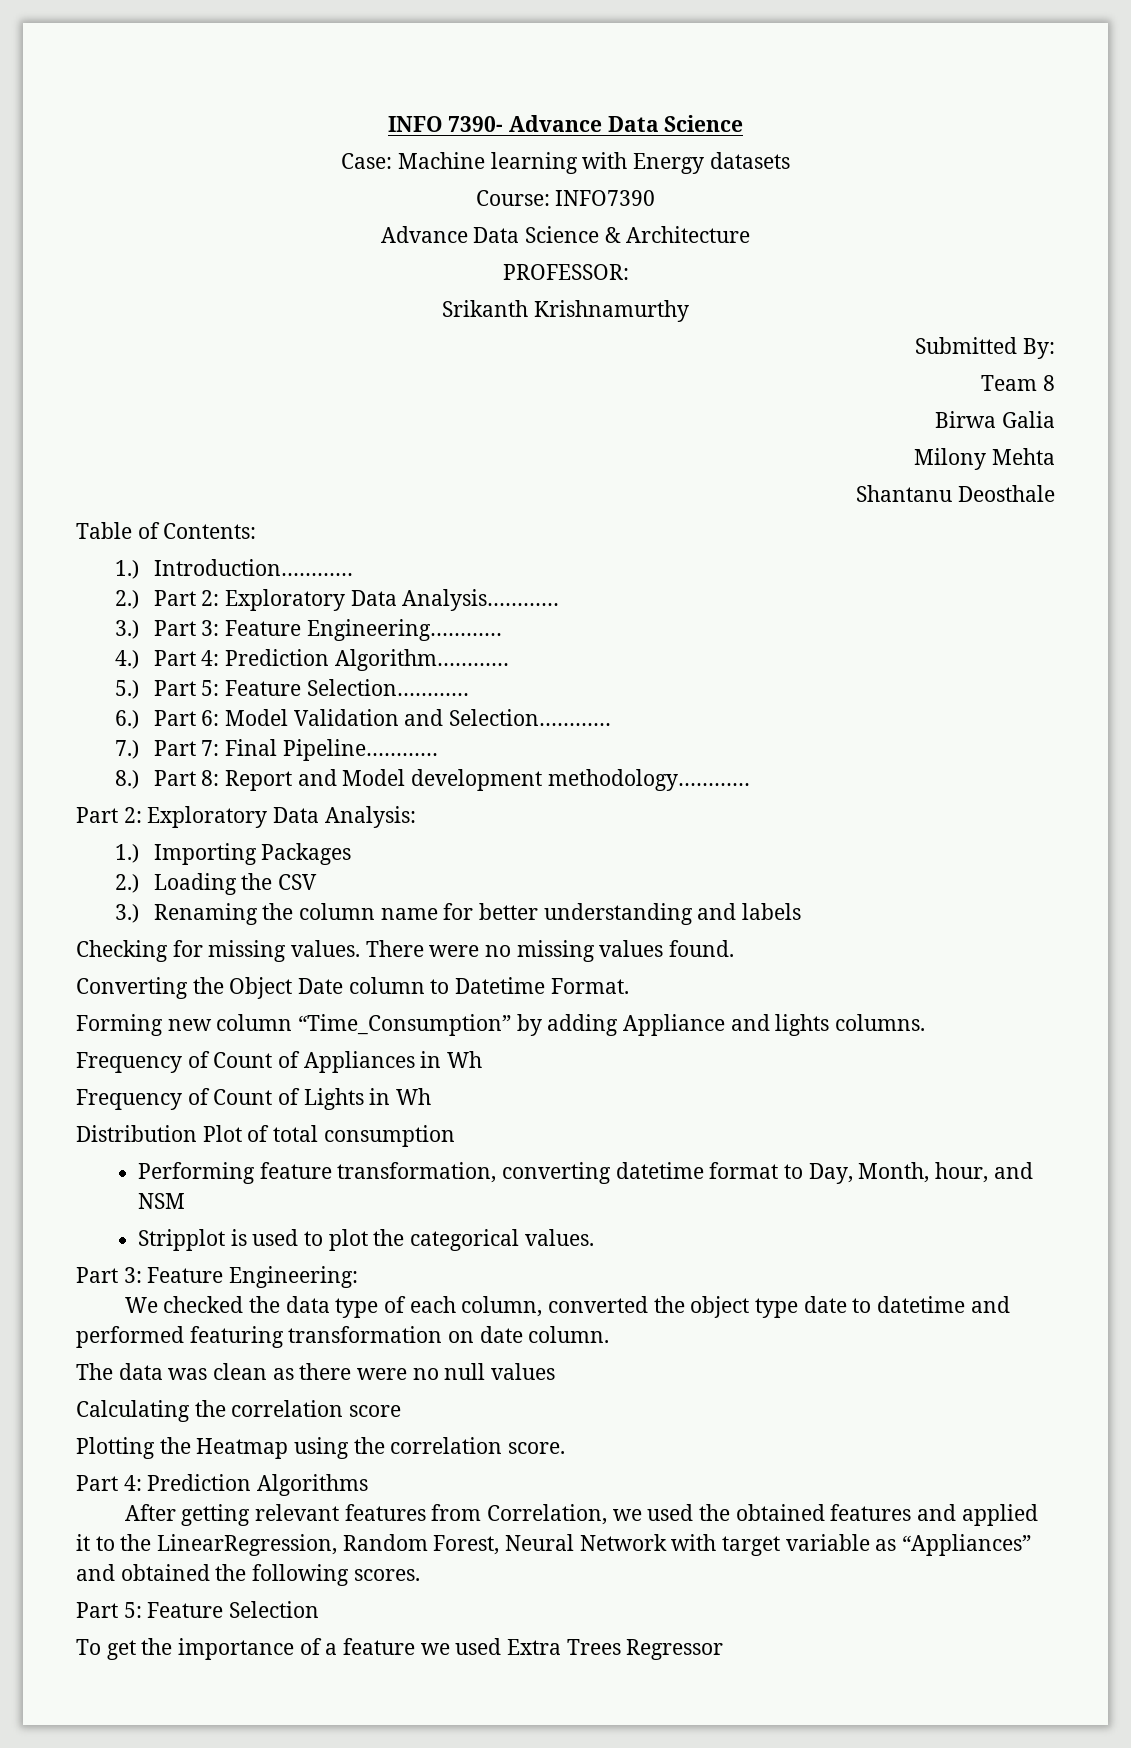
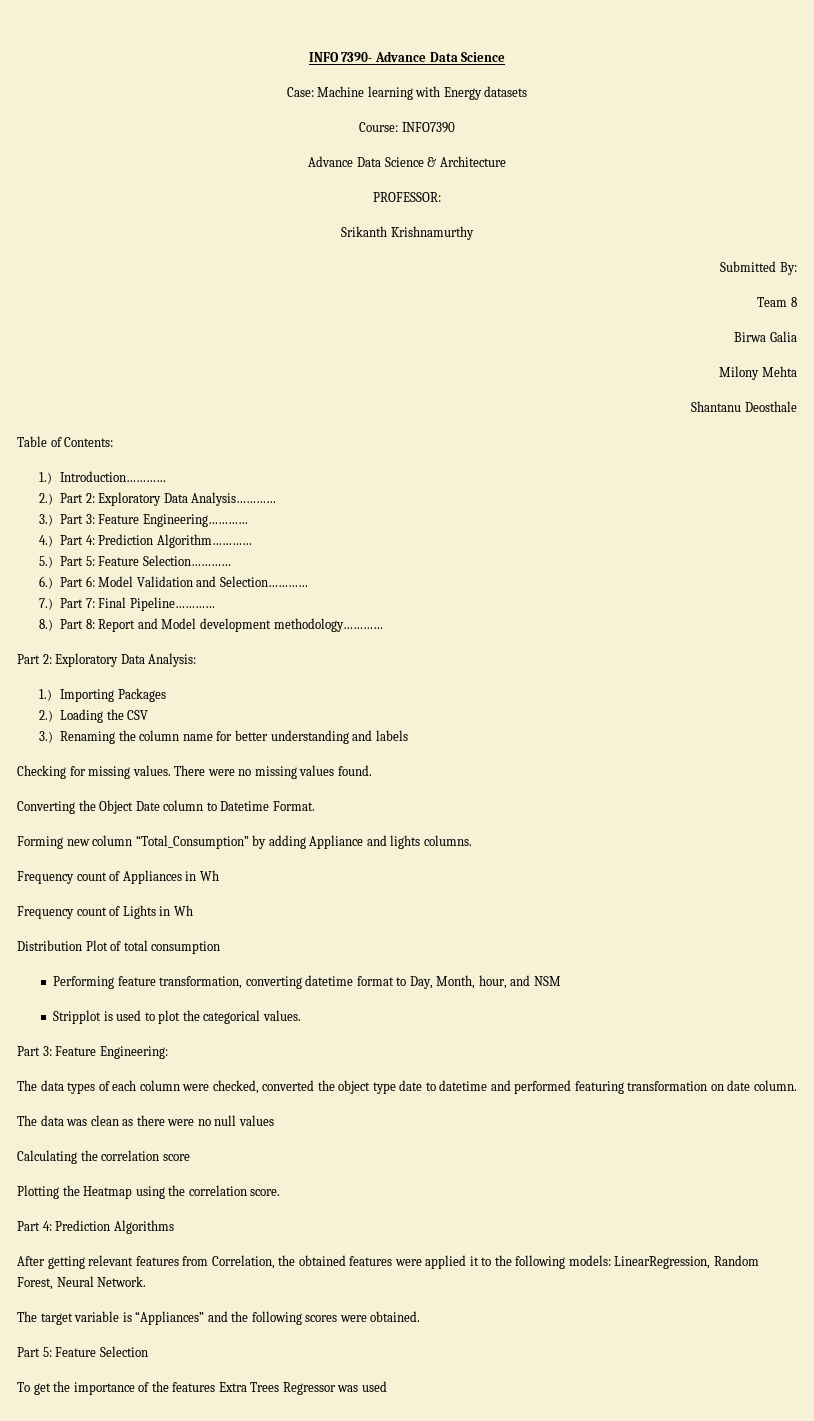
- Forming new column “Time_Consumption” by adding Appliance and lights columns.
+ Forming new column “Total_Consumption” by adding Appliance and lights columns.
- Frequency of Count of Appliances in Wh
+ Frequency count of Appliances in Wh
- Frequency of Count of Lights in Wh
+ Frequency count of Lights in Wh
- We checked the data type of each column, converted the object type date to datetime and performed featuring transformation on date column.
+ The data types of each column were checked, converted the object type date to datetime and performed featuring transformation on date column.
- After getting relevant features from Correlation, we used the obtained features and applied it to the LinearRegression, Random Forest, Neural Network with target variable as “Appliances” and obtained the following scores.
+ After getting relevant features from Correlation, the obtained features were applied it to the following models: LinearRegression, Random Forest, Neural Network.
+ The target variable is “Appliances” and the following scores were obtained.
- To get the importance of a feature we used Extra Trees Regressor
+ To get the importance of the features Extra Trees Regressor was used

